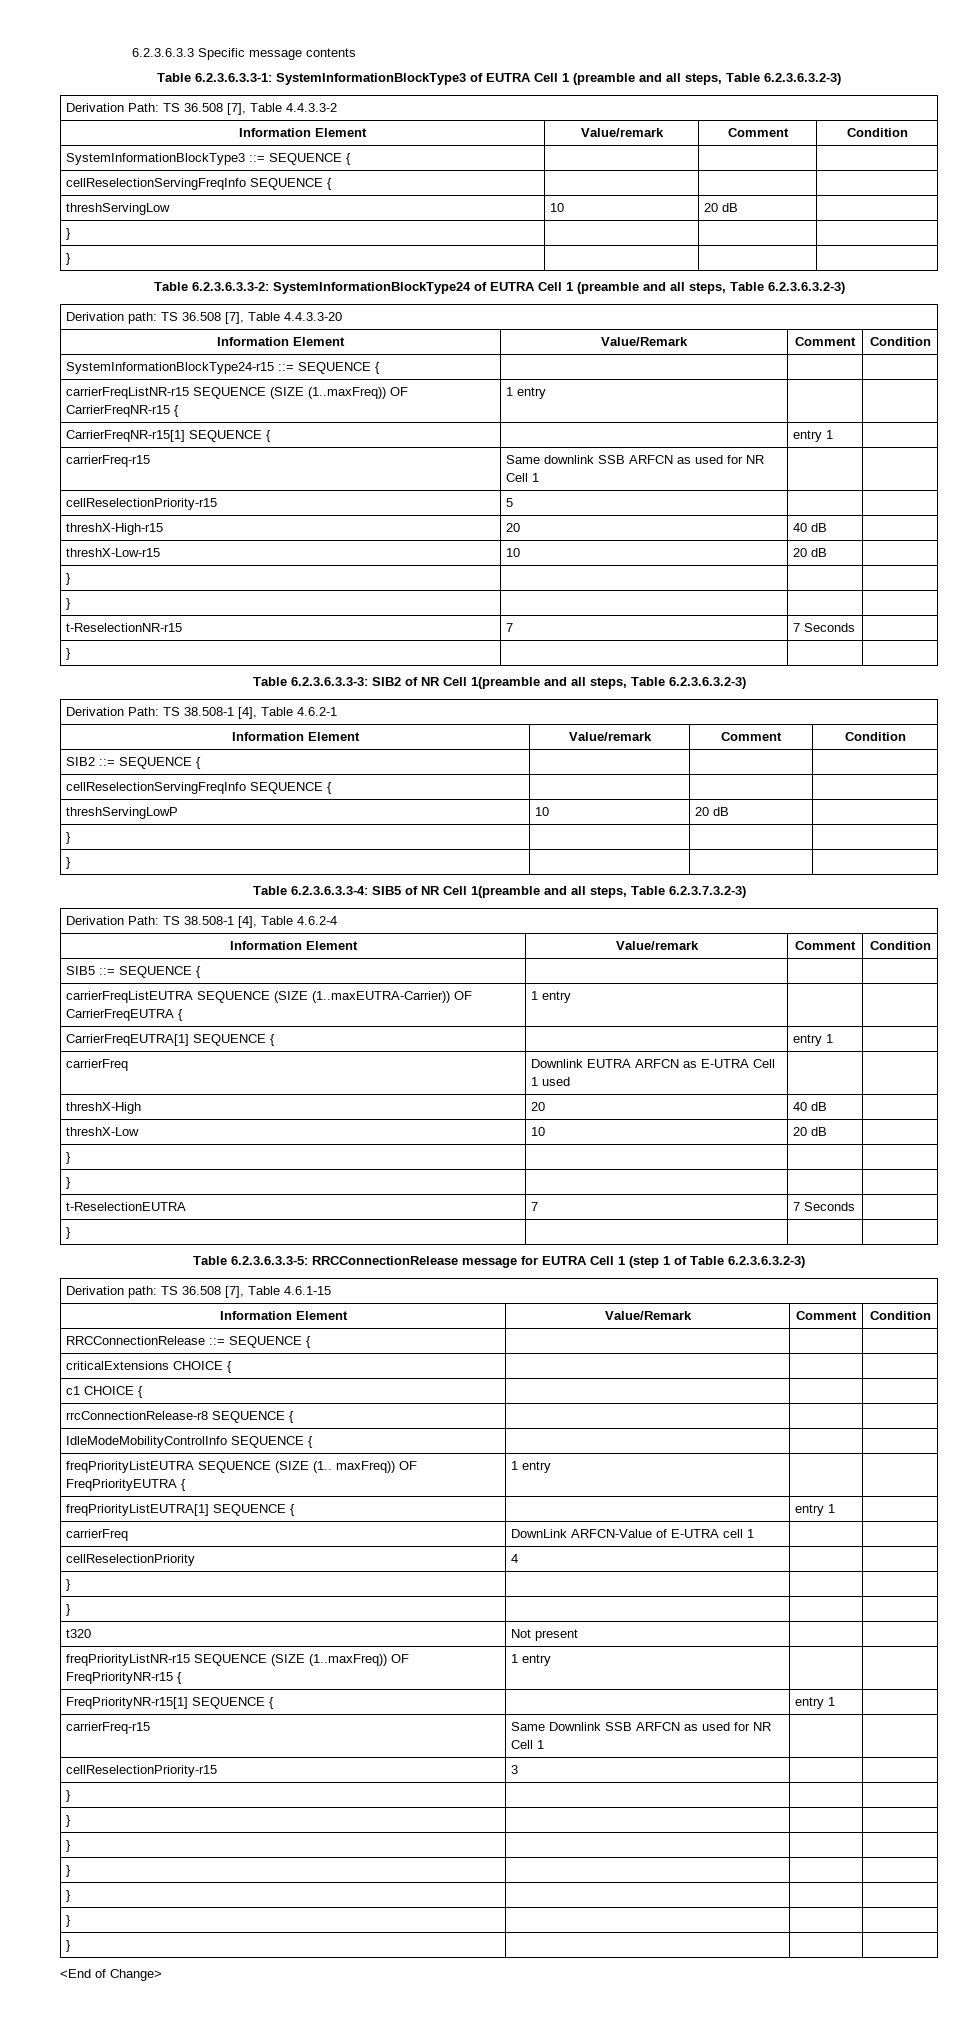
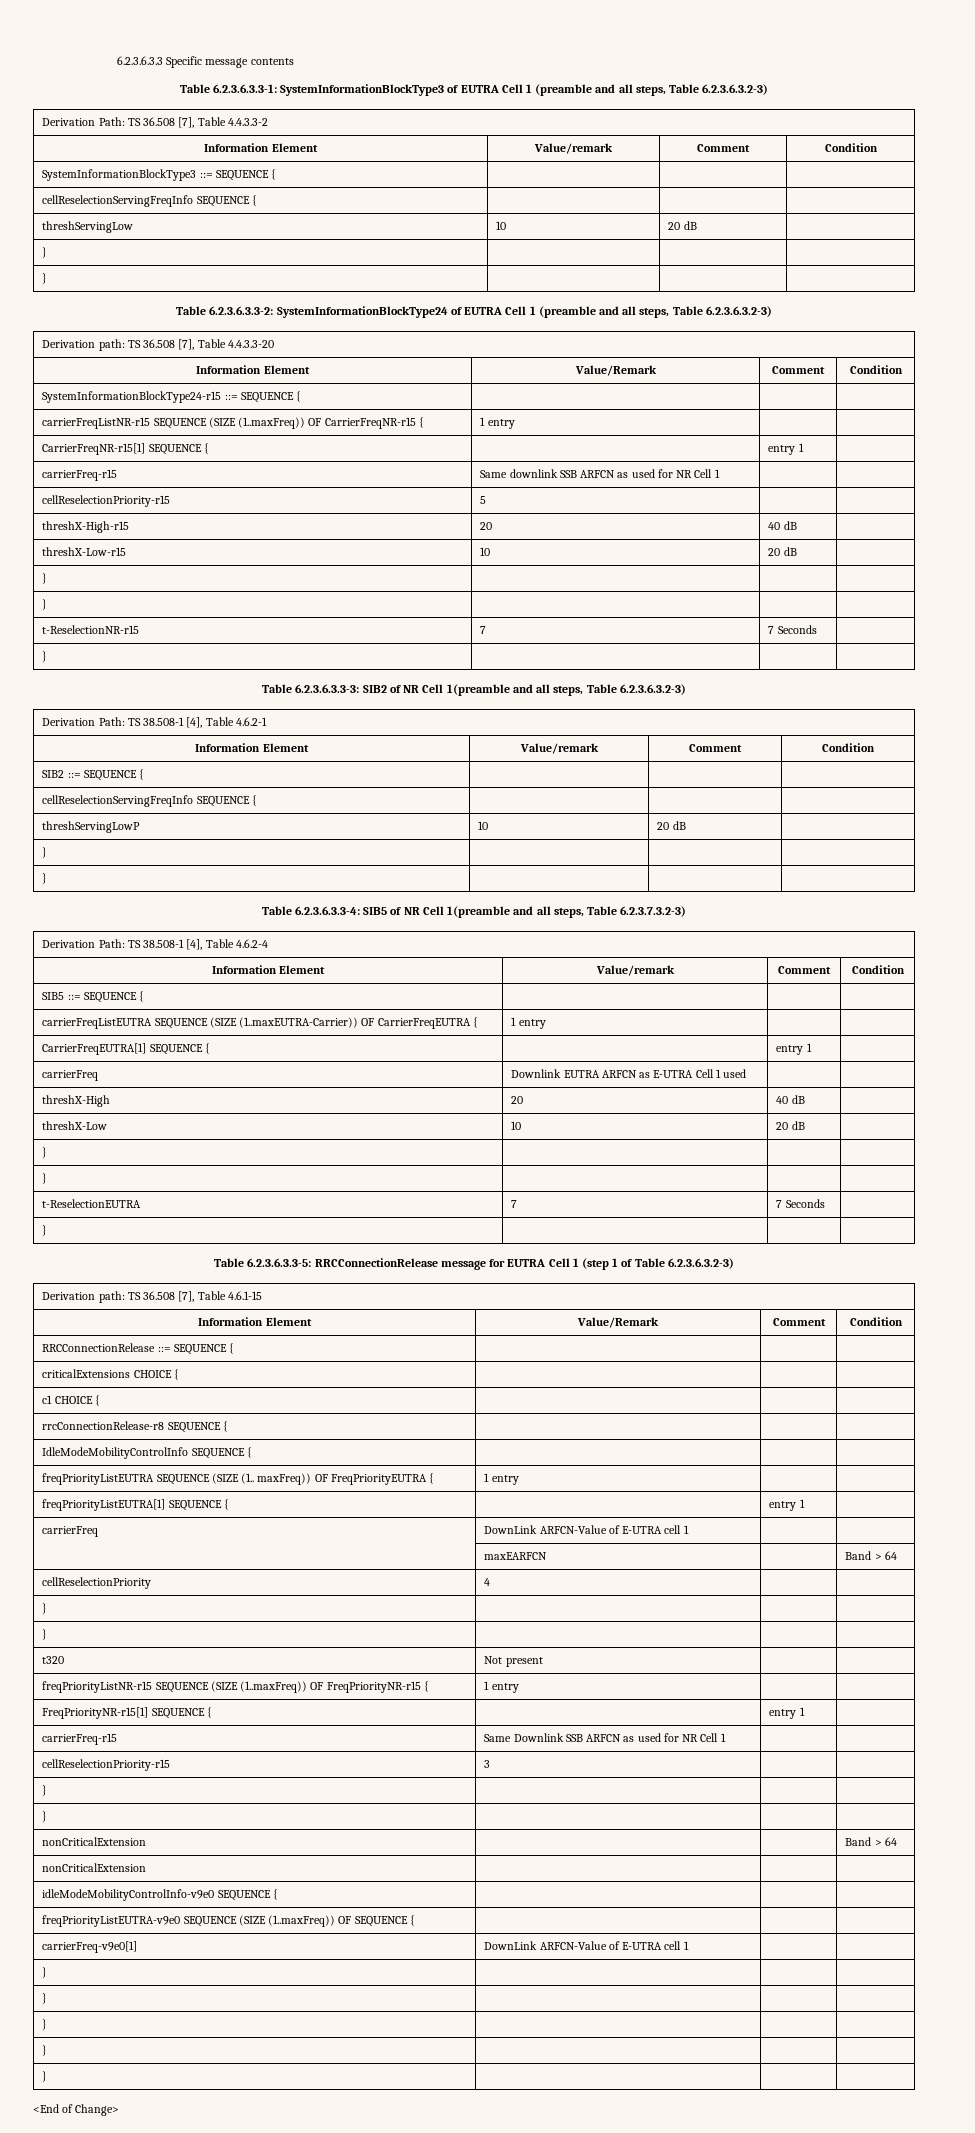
+ | maxEARFCN | | Band > 64
+ nonCriticalExtension | | | Band > 64
+ nonCriticalExtension | | |
+ idleModeMobilityControlInfo-v9e0 SEQUENCE { | | |
+ freqPriorityListEUTRA-v9e0 SEQUENCE (SIZE (1..maxFreq)) OF SEQUENCE { | | |
+ carrierFreq-v9e0[1] | DownLink ARFCN-Value of E-UTRA cell 1 | |

